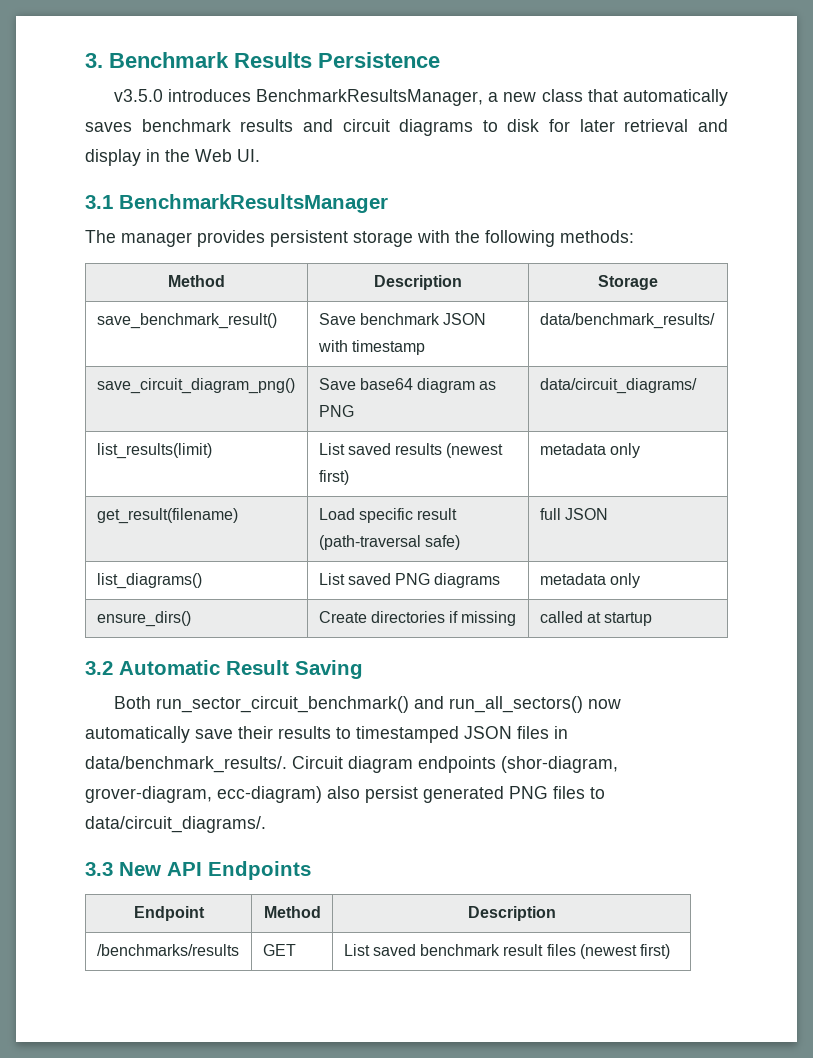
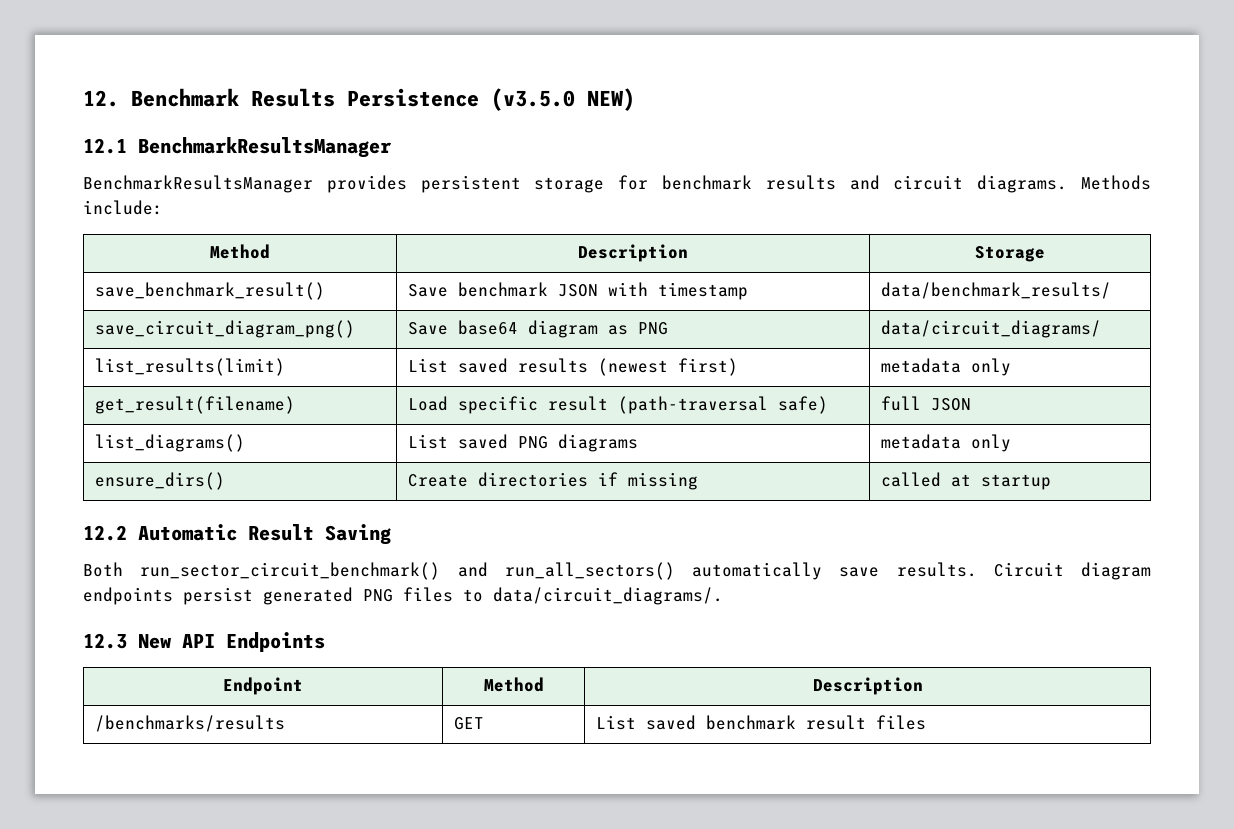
- 3. Benchmark Results Persistence
- v3.5.0 introduces BenchmarkResultsManager, a new class that automatically saves benchmark results and circuit diagrams to disk for later retrieval and display in the Web UI.
- 3.1 BenchmarkResultsManager
- The manager provides persistent storage with the following methods:
+ 12. Benchmark Results Persistence (v3.5.0 NEW)
+ 12.1 BenchmarkResultsManager
+ BenchmarkResultsManager provides persistent storage for benchmark results and circuit diagrams. Methods include:
- 3.2 Automatic Result Saving
+ 12.2 Automatic Result Saving
- Both run_sector_circuit_benchmark() and run_all_sectors() now automatically save their results to timestamped JSON files in data/benchmark_results/. Circuit diagram endpoints (shor-diagram, grover-diagram, ecc-diagram) also persist generated PNG files to data/circuit_diagrams/.
+ Both run_sector_circuit_benchmark() and run_all_sectors() automatically save results. Circuit diagram endpoints persist generated PNG files to data/circuit_diagrams/.
- 3.3 New API Endpoints
+ 12.3 New API Endpoints
- /benchmarks/results | GET | List saved benchmark result files (newest first)
+ /benchmarks/results | GET | List saved benchmark result files

